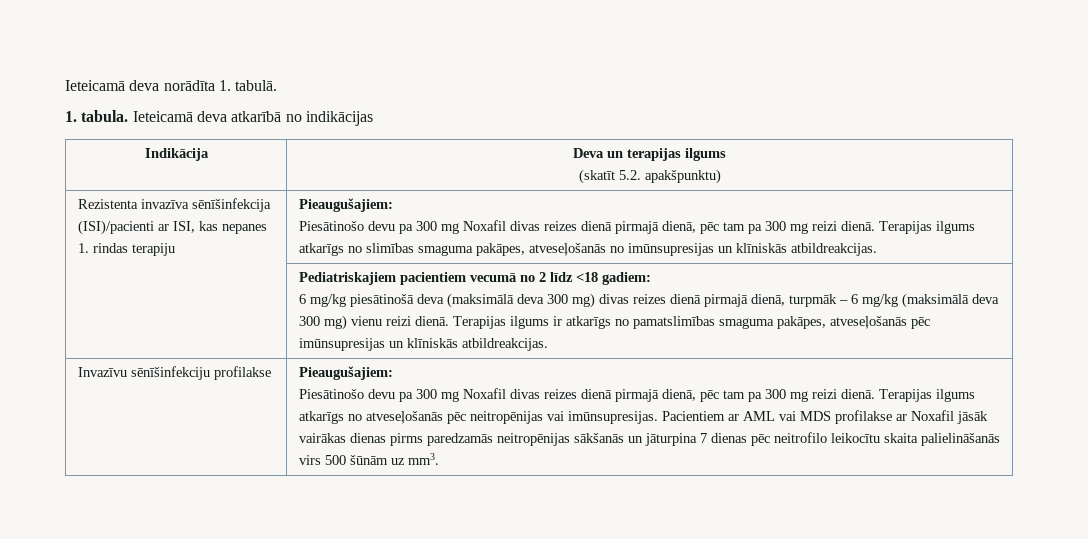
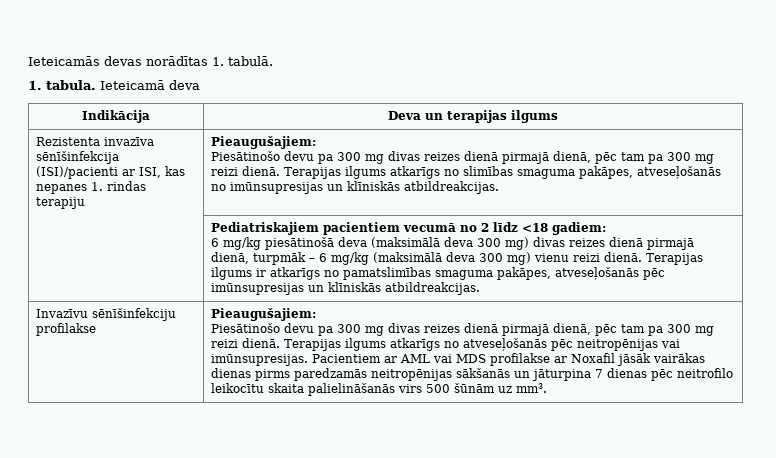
- Ieteicamā deva norādīta 1. tabulā.
+ Ieteicamās devas norādītas 1. tabulā.
- Ieteicamā deva atkarībā no indikācijas
+ Ieteicamā deva
  Indikācija | Deva un terapijas ilgums
- (skatīt 5.2. apakšpunktu)
  Rezistenta invazīva sēnīšinfekcija (ISI)/pacienti ar ISI, kas nepanes 1. rindas terapiju | Pieaugušajiem:
- Piesātinošo devu pa 300 mg Noxafil divas reizes dienā pirmajā dienā, pēc tam pa 300 mg reizi dienā.
+ Piesātinošo devu pa 300 mg divas reizes dienā pirmajā dienā, pēc tam pa 300 mg reizi dienā.
  Invazīvu sēnīšinfekciju profilakse | Pieaugušajiem:
- Piesātinošo devu pa 300 mg Noxafil divas reizes dienā pirmajā dienā, pēc tam pa 300 mg reizi dienā.
+ Piesātinošo devu pa 300 mg divas reizes dienā pirmajā dienā, pēc tam pa 300 mg reizi dienā.

